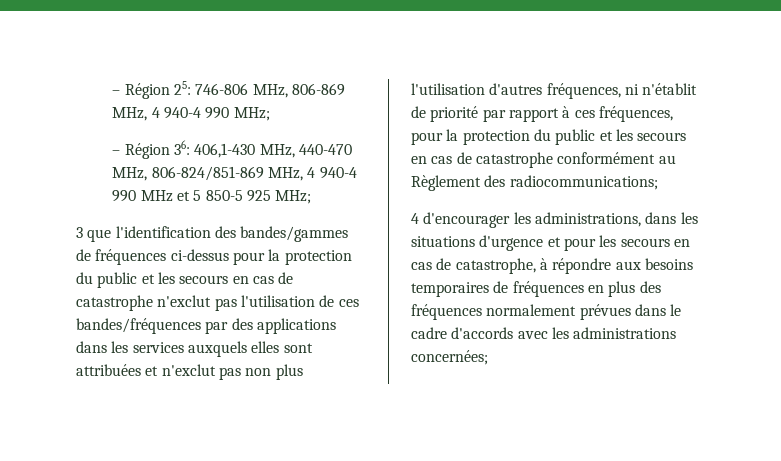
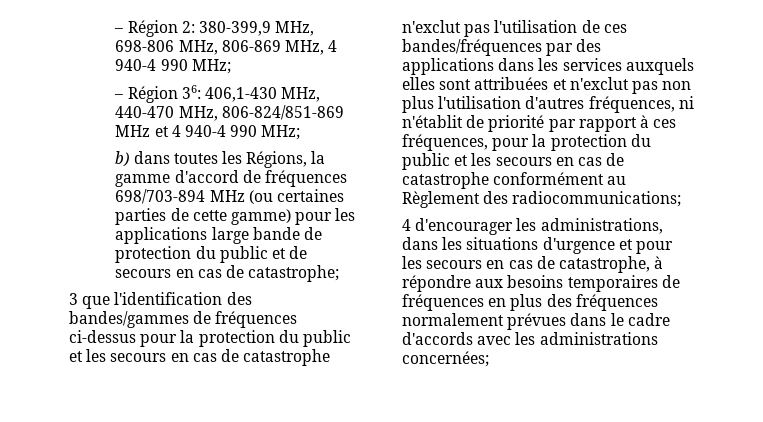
- – Région 25: 746-806 MHz, 806-869 MHz, 4 940-4 990 MHz;
+ – Région 2: 380-399,9 MHz, 698-806 MHz, 806-869 MHz, 4 940-4 990 MHz;
- – Région 36: 406,1-430 MHz, 440-470 MHz, 806-824/851-869 MHz, 4 940-4 990 MHz et 5 850-5 925 MHz;
+ – Région 36: 406,1-430 MHz, 440-470 MHz, 806-824/851-869 MHz et 4 940-4 990 MHz;
+ b) dans toutes les Régions, la gamme d'accord de fréquences 698/703-894 MHz (ou certaines parties de cette gamme) pour les applications large bande de protection du public et de secours en cas de catastrophe;

